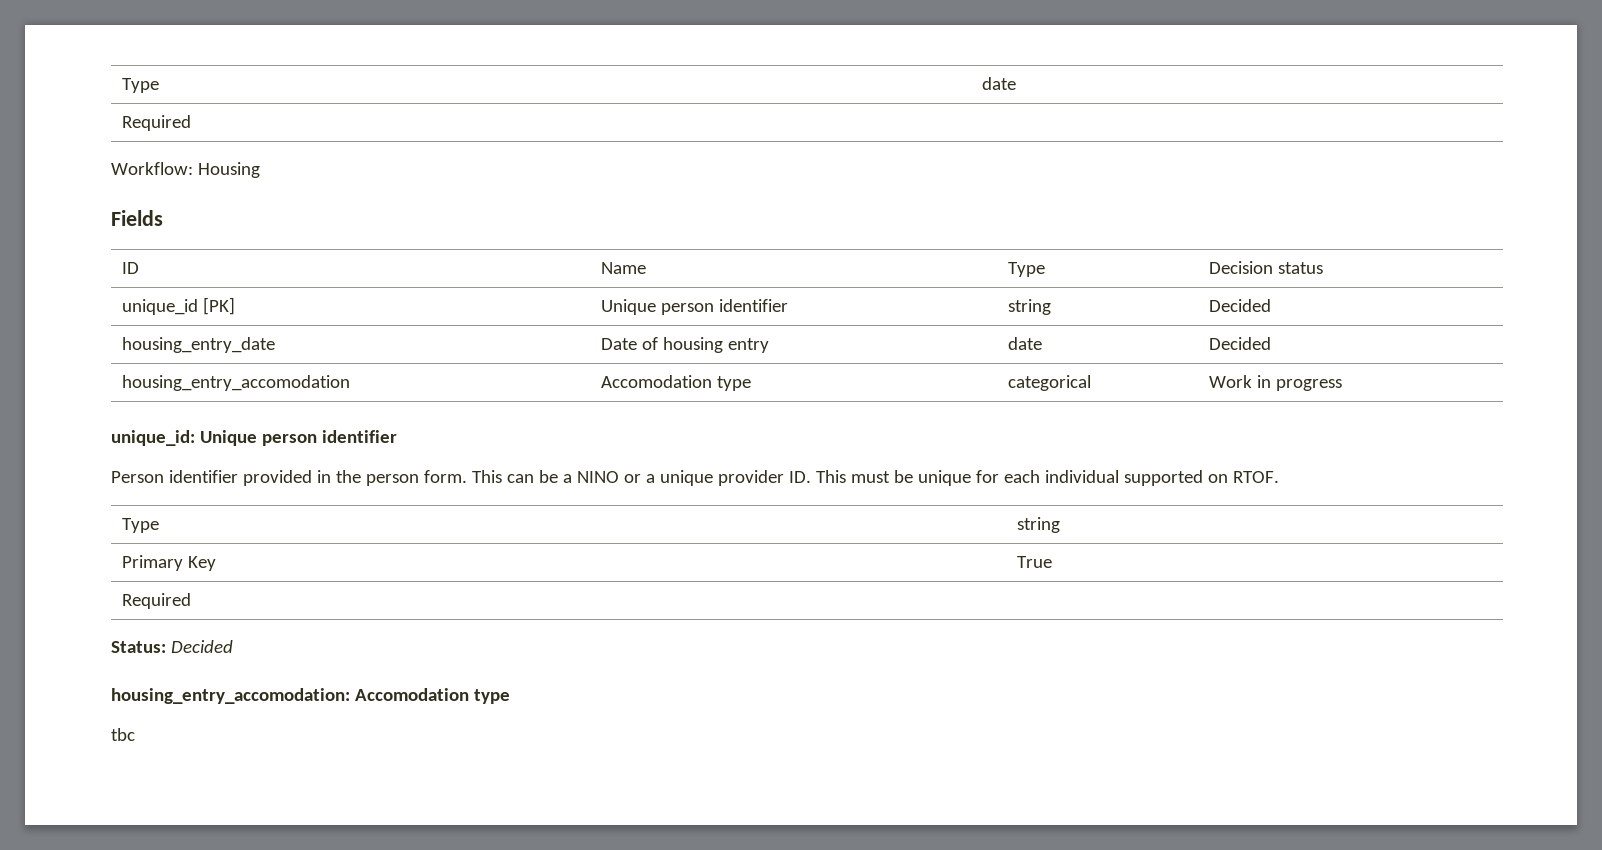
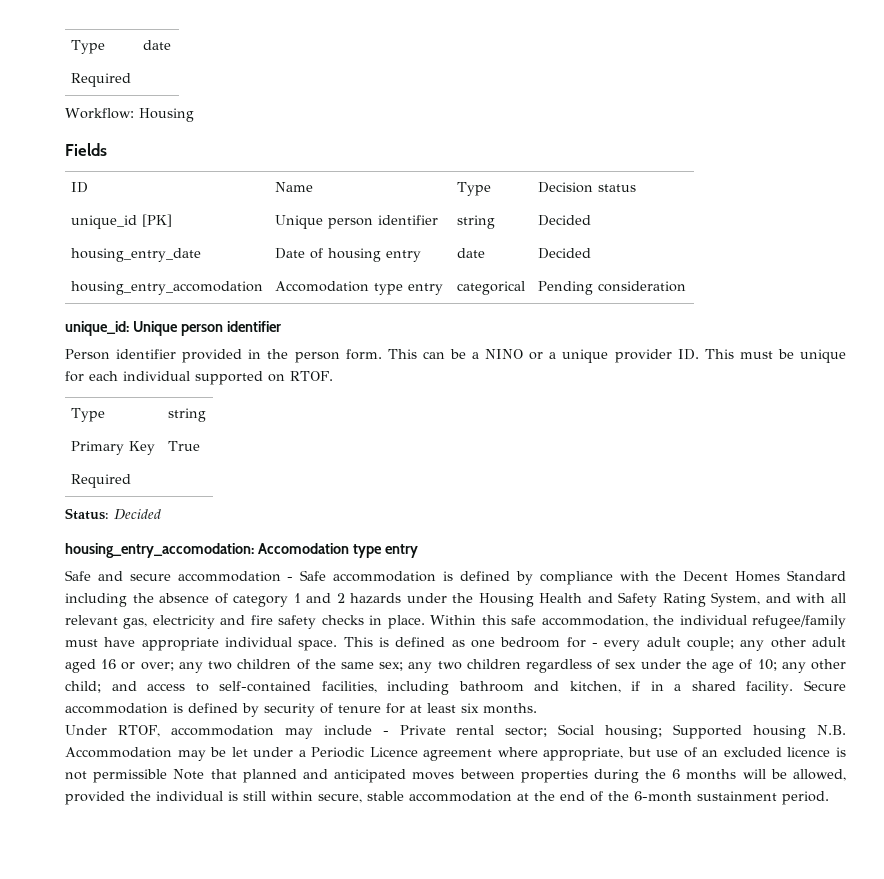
- housing_entry_accomodation | Accomodation type | categorical | Work in progress
+ housing_entry_accomodation | Accomodation type entry | categorical | Pending consideration
- housing_entry_accomodation: Accomodation type
- tbc
+ housing_entry_accomodation: Accomodation type entry
+ Safe and secure accommodation - Safe accommodation is defined by compliance with the Decent Homes Standard including the absence of category 1 and 2 hazards under the Housing Health and Safety Rating System, and with all relevant gas, electricity and fire safety checks in place. Within this safe accommodation, the individual refugee/family must have appropriate individual space. This is defined as one bedroom for - every adult couple; any other adult aged 16 or over; any two children of the same sex; any two children regardless of sex under the age of 10; any other child; and access to self-contained facilities, including bathroom and kitchen, if in a shared facility. Secure accommodation is defined by security of tenure for at least six months.
+ Under RTOF, accommodation may include - Private rental sector; Social housing; Supported housing N.B. Accommodation may be let under a Periodic Licence agreement where appropriate, but use of an excluded licence is not permissible Note that planned and anticipated moves between properties during the 6 months will be allowed, provided the individual is still within secure, stable accommodation at the end of the 6-month sustainment period.

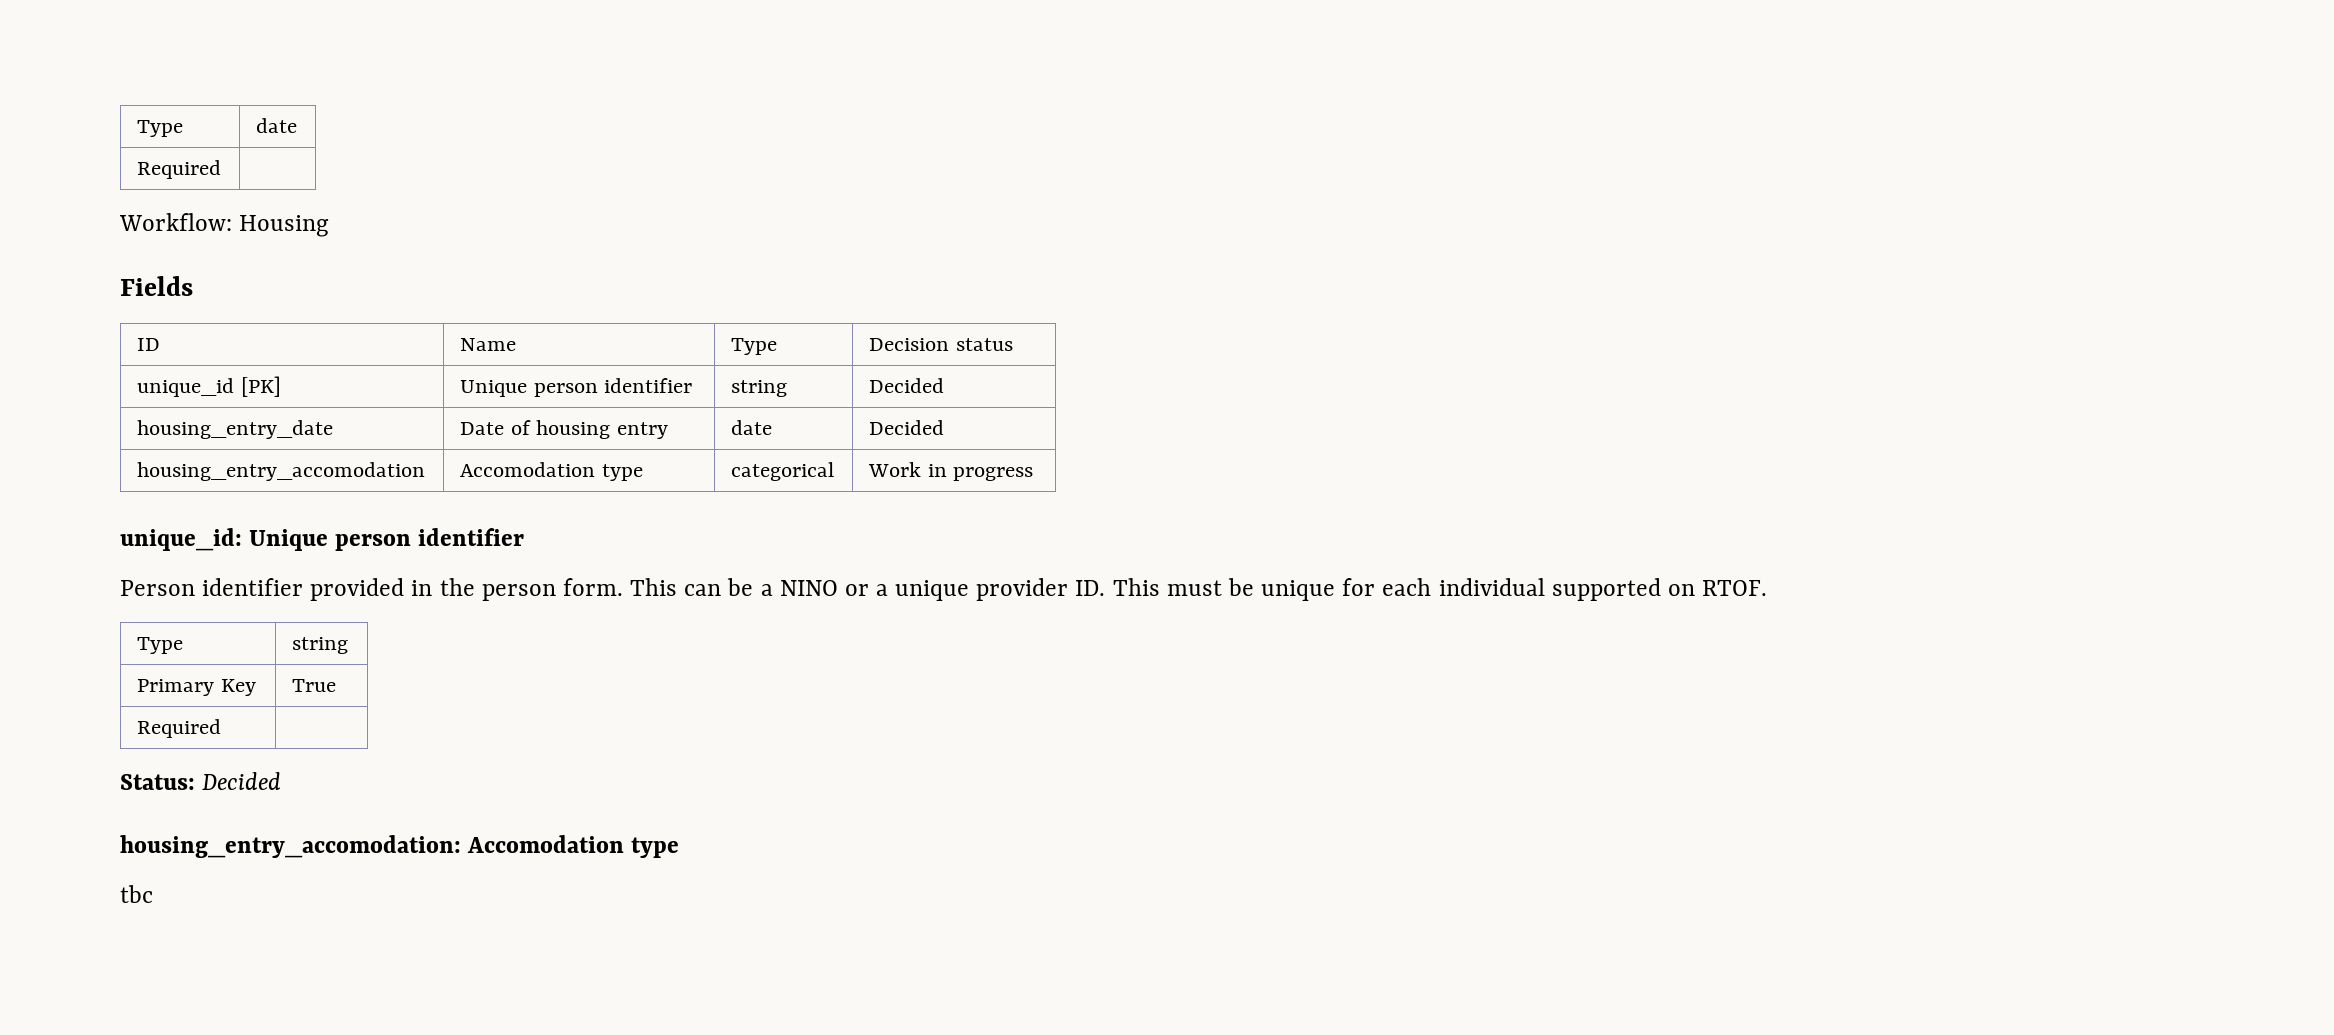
- housing_entry_accomodation | Accomodation type entry | categorical | Pending consideration
+ housing_entry_accomodation | Accomodation type | categorical | Work in progress
- housing_entry_accomodation: Accomodation type entry
- Safe and secure accommodation - Safe accommodation is defined by compliance with the Decent Homes Standard including the absence of category 1 and 2 hazards under the Housing Health and Safety Rating System, and with all relevant gas, electricity and fire safety checks in place. Within this safe accommodation, the individual refugee/family must have appropriate individual space. This is defined as one bedroom for - every adult couple; any other adult aged 16 or over; any two children of the same sex; any two children regardless of sex under the age of 10; any other child; and access to self-contained facilities, including bathroom and kitchen, if in a shared facility. Secure accommodation is defined by security of tenure for at least six months.
- Under RTOF, accommodation may include - Private rental sector; Social housing; Supported housing N.B. Accommodation may be let under a Periodic Licence agreement where appropriate, but use of an excluded licence is not permissible Note that planned and anticipated moves between properties during the 6 months will be allowed, provided the individual is still within secure, stable accommodation at the end of the 6-month sustainment period.
+ housing_entry_accomodation: Accomodation type
+ tbc

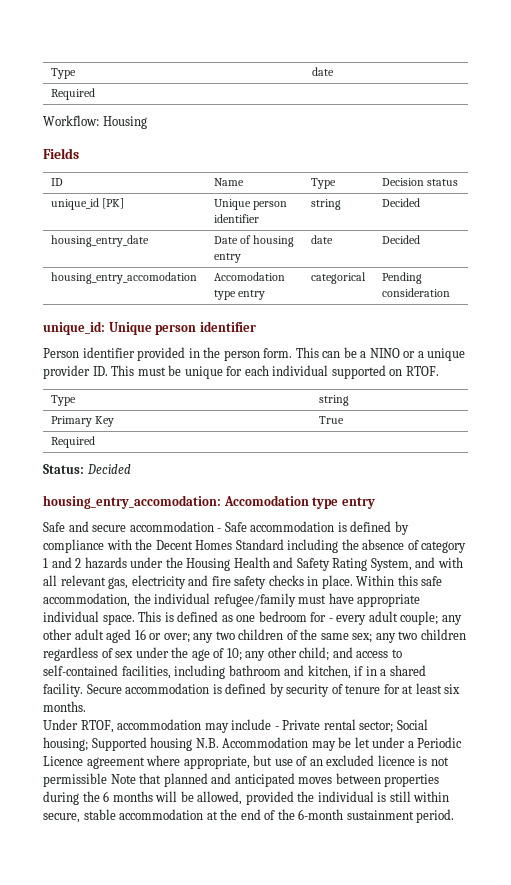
- housing_entry_accomodation | Accomodation type | categorical | Work in progress
+ housing_entry_accomodation | Accomodation type entry | categorical | Pending consideration
- housing_entry_accomodation: Accomodation type
- tbc
+ housing_entry_accomodation: Accomodation type entry
+ Safe and secure accommodation - Safe accommodation is defined by compliance with the Decent Homes Standard including the absence of category 1 and 2 hazards under the Housing Health and Safety Rating System, and with all relevant gas, electricity and fire safety checks in place. Within this safe accommodation, the individual refugee/family must have appropriate individual space. This is defined as one bedroom for - every adult couple; any other adult aged 16 or over; any two children of the same sex; any two children regardless of sex under the age of 10; any other child; and access to self-contained facilities, including bathroom and kitchen, if in a shared facility. Secure accommodation is defined by security of tenure for at least six months.
+ Under RTOF, accommodation may include - Private rental sector; Social housing; Supported housing N.B. Accommodation may be let under a Periodic Licence agreement where appropriate, but use of an excluded licence is not permissible Note that planned and anticipated moves between properties during the 6 months will be allowed, provided the individual is still within secure, stable accommodation at the end of the 6-month sustainment period.

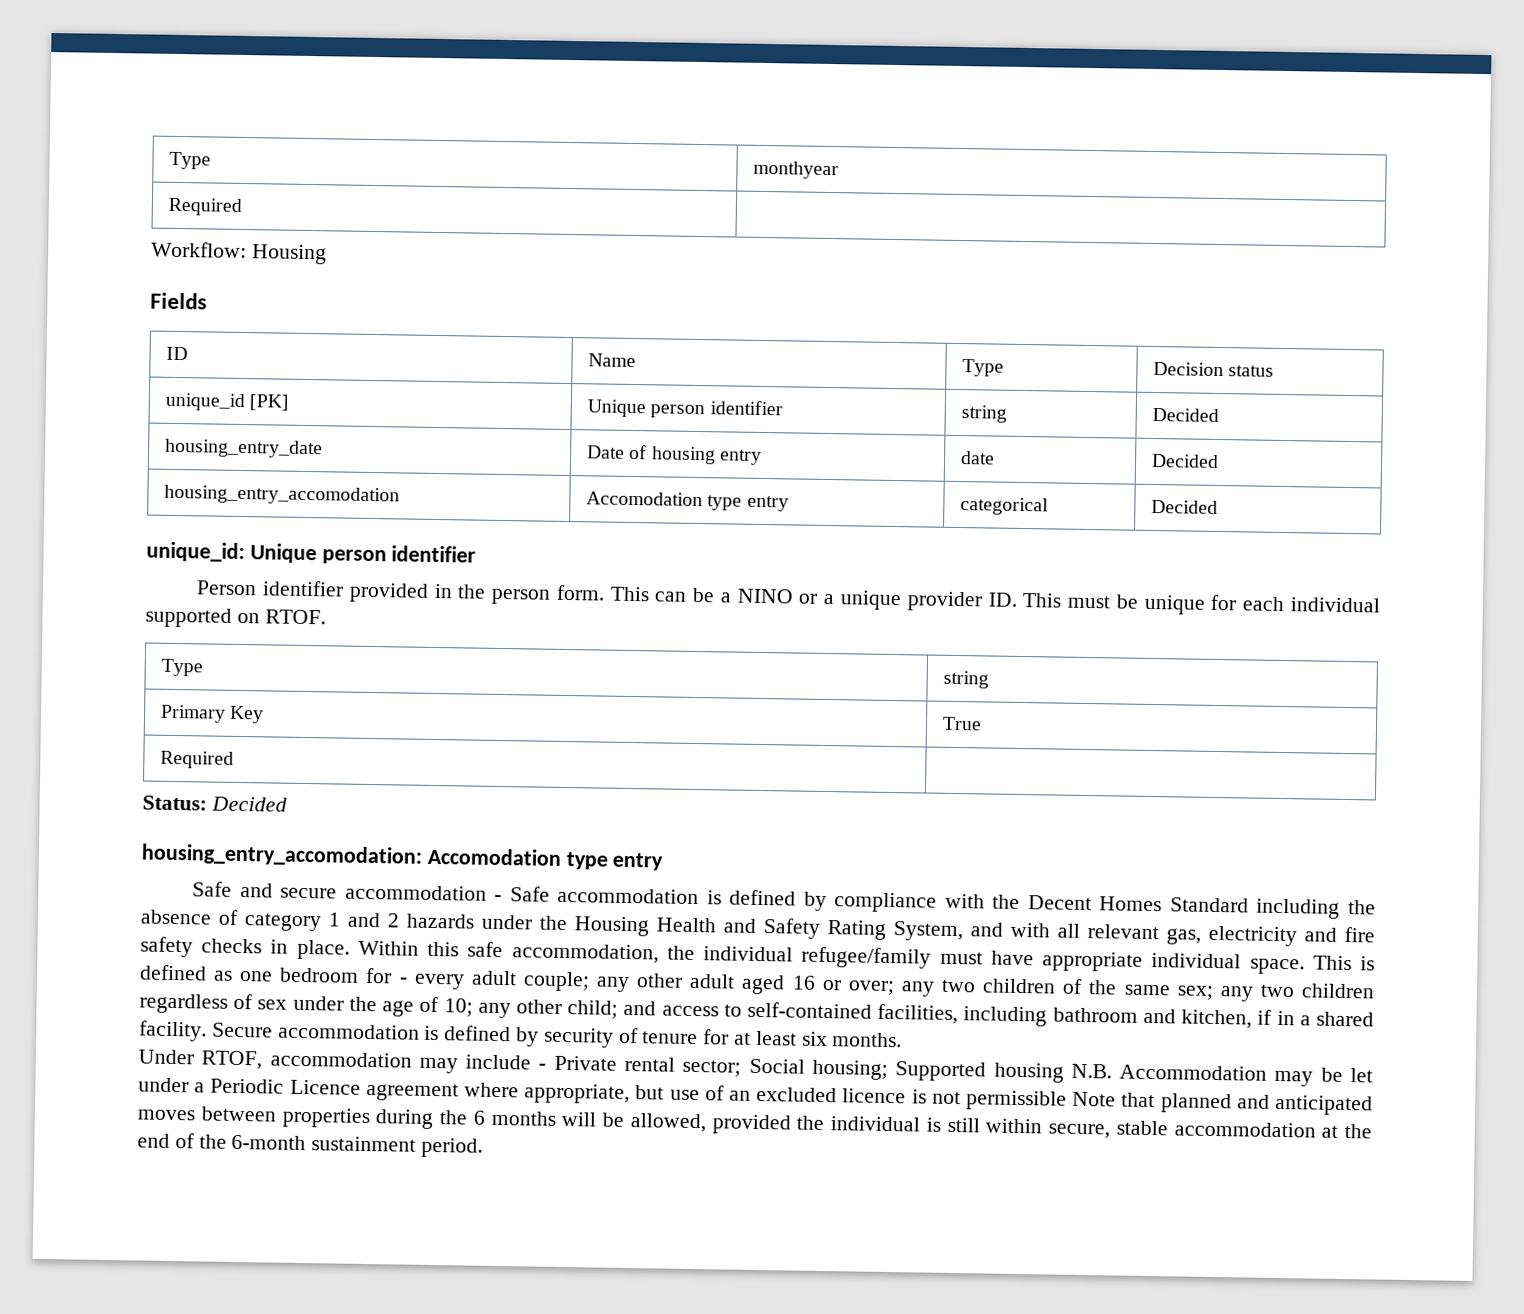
- Type | date
+ Type | monthyear
- housing_entry_accomodation | Accomodation type entry | categorical | Pending consideration
+ housing_entry_accomodation | Accomodation type entry | categorical | Decided

